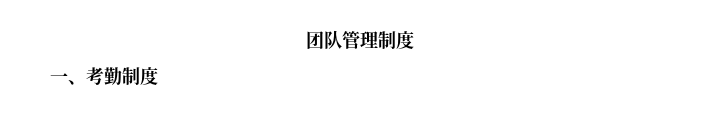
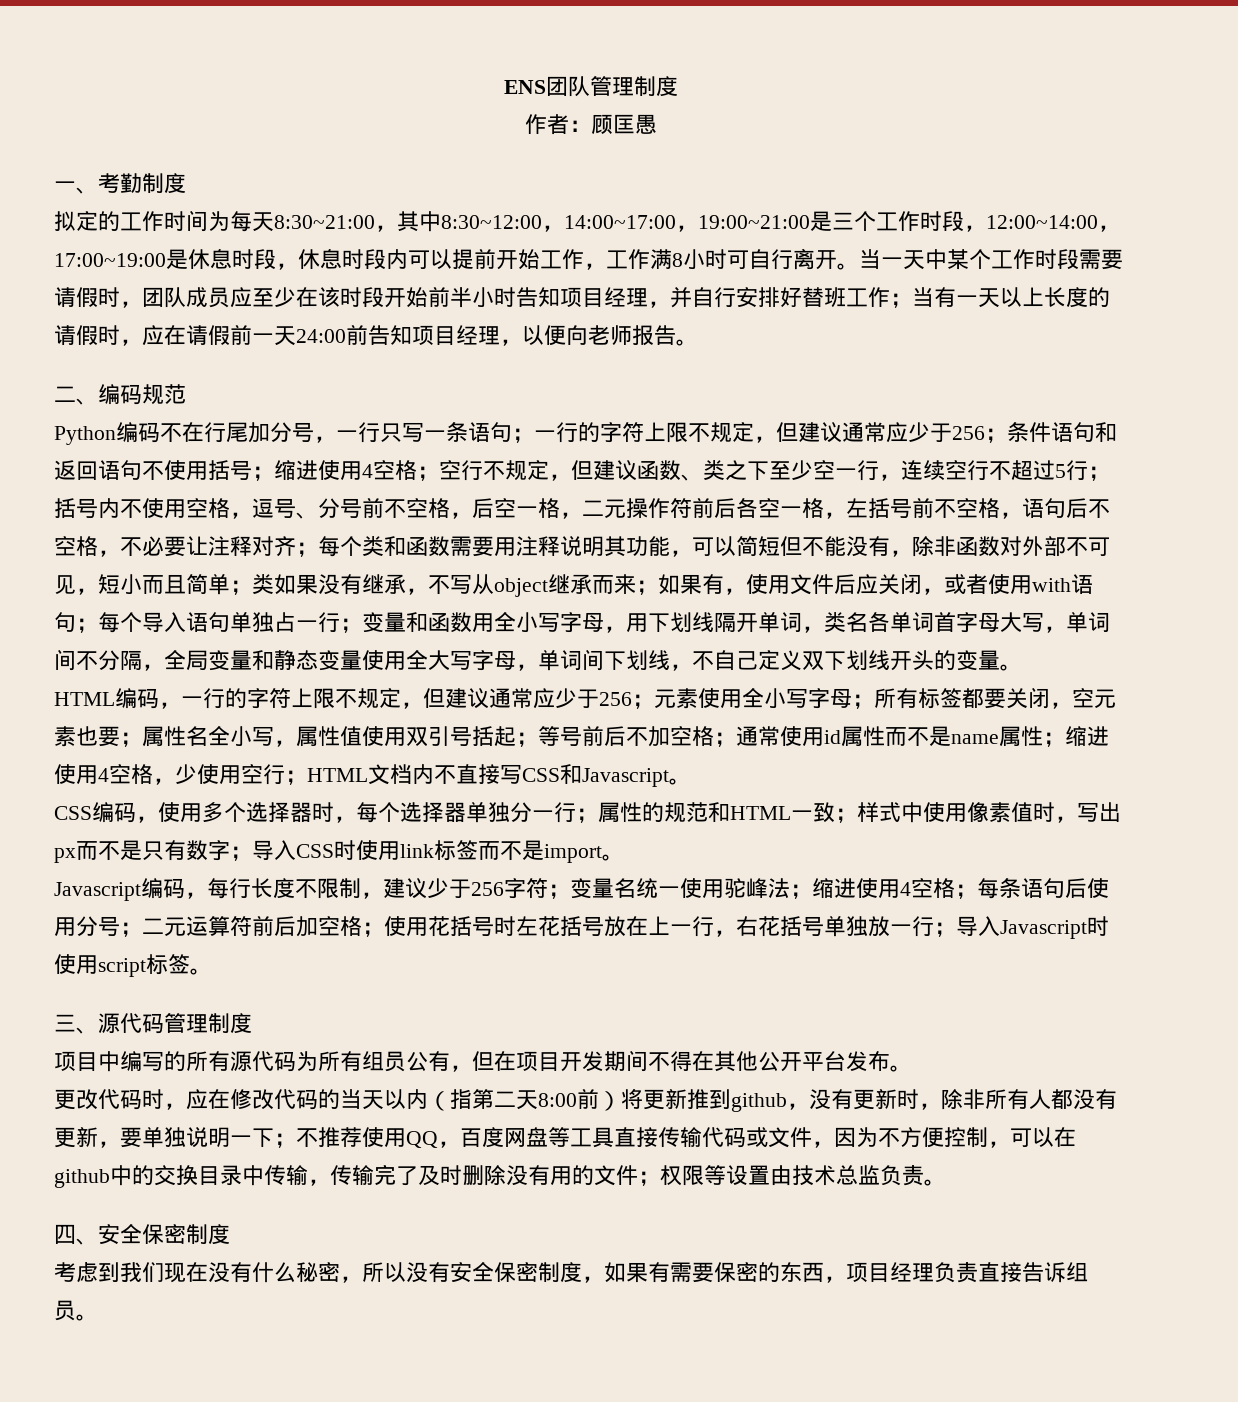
- 团队管理制度
+ ENS团队管理制度
+ 作者：顾匡愚
+ 拟定的工作时间为每天8:30~21:00，其中8:30~12:00，14:00~17:00，19:00~21:00是三个工作时段，12:00~14:00，17:00~19:00是休息时段，休息时段内可以提前开始工作，工作满8小时可自行离开。当一天中某个工作时段需要请假时，团队成员应至少在该时段开始前半小时告知项目经理，并自行安排好替班工作；当有一天以上长度的请假时，应在请假前一天24:00前告知项目经理，以便向老师报告。
+ 二、编码规范
+ Python编码不在行尾加分号，一行只写一条语句；一行的字符上限不规定，但建议通常应少于256；条件语句和返回语句不使用括号；缩进使用4空格；空行不规定，但建议函数、类之下至少空一行，连续空行不超过5行；括号内不使用空格，逗号、分号前不空格，后空一格，二元操作符前后各空一格，左括号前不空格，语句后不空格，不必要让注释对齐；每个类和函数需要用注释说明其功能，可以简短但不能没有，除非函数对外部不可见，短小而且简单；类如果没有继承，不写从object继承而来；如果有，使用文件后应关闭，或者使用with语句；每个导入语句单独占一行；变量和函数用全小写字母，用下划线隔开单词，类名各单词首字母大写，单词间不分隔，全局变量和静态变量使用全大写字母，单词间下划线，不自己定义双下划线开头的变量。
+ HTML编码，一行的字符上限不规定，但建议通常应少于256；元素使用全小写字母；所有标签都要关闭，空元素也要；属性名全小写，属性值使用双引号括起；等号前后不加空格；通常使用id属性而不是name属性；缩进使用4空格，少使用空行；HTML文档内不直接写CSS和Javascript。
+ CSS编码，使用多个选择器时，每个选择器单独分一行；属性的规范和HTML一致；样式中使用像素值时，写出px而不是只有数字；导入CSS时使用link标签而不是import。
+ Javascript编码，每行长度不限制，建议少于256字符；变量名统一使用驼峰法；缩进使用4空格；每条语句后使用分号；二元运算符前后加空格；使用花括号时左花括号放在上一行，右花括号单独放一行；导入Javascript时使用script标签。
+ 三、源代码管理制度
+ 项目中编写的所有源代码为所有组员公有，但在项目开发期间不得在其他公开平台发布。
+ 更改代码时，应在修改代码的当天以内（指第二天8:00前）将更新推到github，没有更新时，除非所有人都没有更新，要单独说明一下；不推荐使用QQ，百度网盘等工具直接传输代码或文件，因为不方便控制，可以在github中的交换目录中传输，传输完了及时删除没有用的文件；权限等设置由技术总监负责。
+ 四、安全保密制度
+ 考虑到我们现在没有什么秘密，所以没有安全保密制度，如果有需要保密的东西，项目经理负责直接告诉组员。

